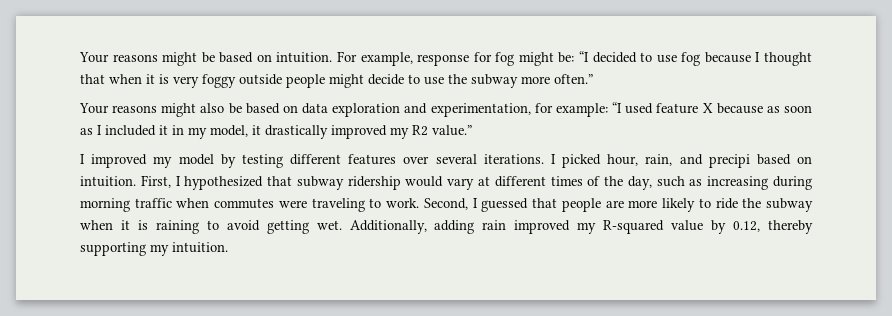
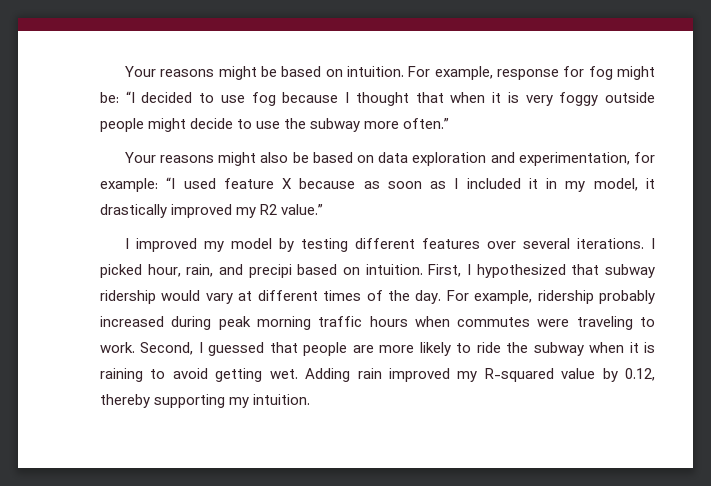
- First, I hypothesized that subway ridership would vary at different times of the day, such as increasing during morning traffic when commutes were traveling to work.
+ First, I hypothesized that subway ridership would vary at different times of the day. For example, ridership probably increased during peak morning traffic hours when commutes were traveling to work.
- Additionally, adding rain improved my R-squared value by 0.12, thereby supporting my intuition.
+ Adding rain improved my R-squared value by 0.12, thereby supporting my intuition.

